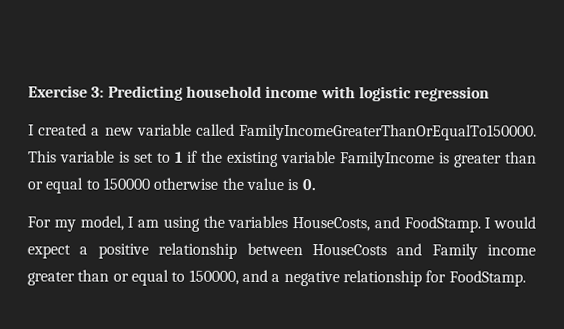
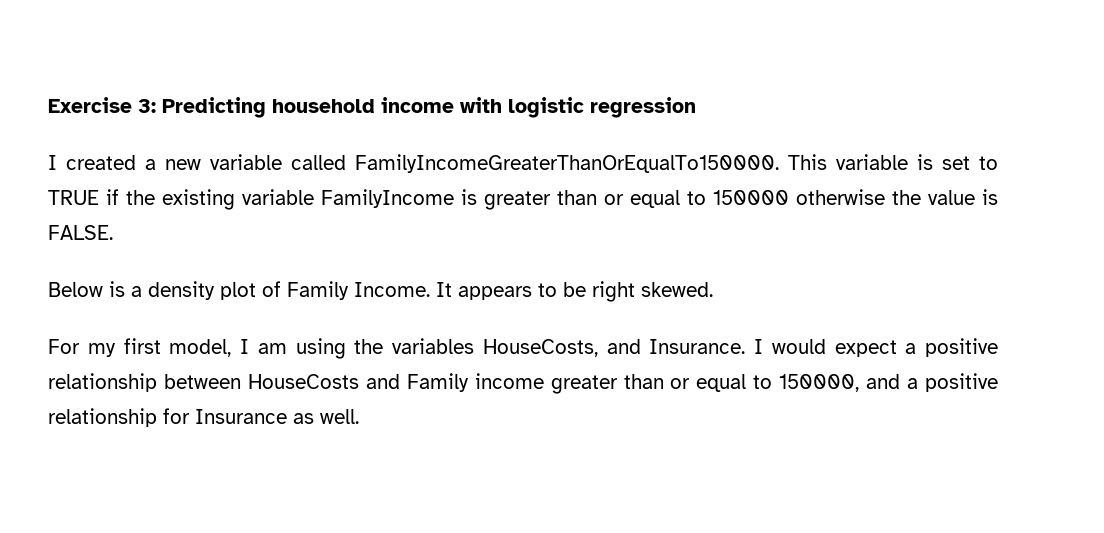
- This variable is set to 1 if the existing variable FamilyIncome is greater than or equal to 150000 otherwise the value is 0.
+ This variable is set to TRUE if the existing variable FamilyIncome is greater than or equal to 150000 otherwise the value is FALSE.
+ Below is a density plot of Family Income. It appears to be right skewed.
- For my model, I am using the variables HouseCosts, and FoodStamp.
+ For my first model, I am using the variables HouseCosts, and Insurance.
- I would expect a positive relationship between HouseCosts and Family income greater than or equal to 150000, and a negative relationship for FoodStamp.
+ I would expect a positive relationship between HouseCosts and Family income greater than or equal to 150000, and a positive relationship for Insurance as well.

